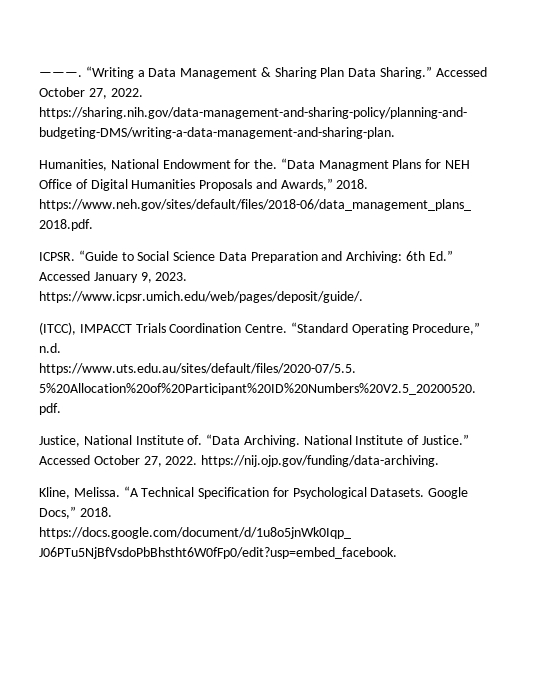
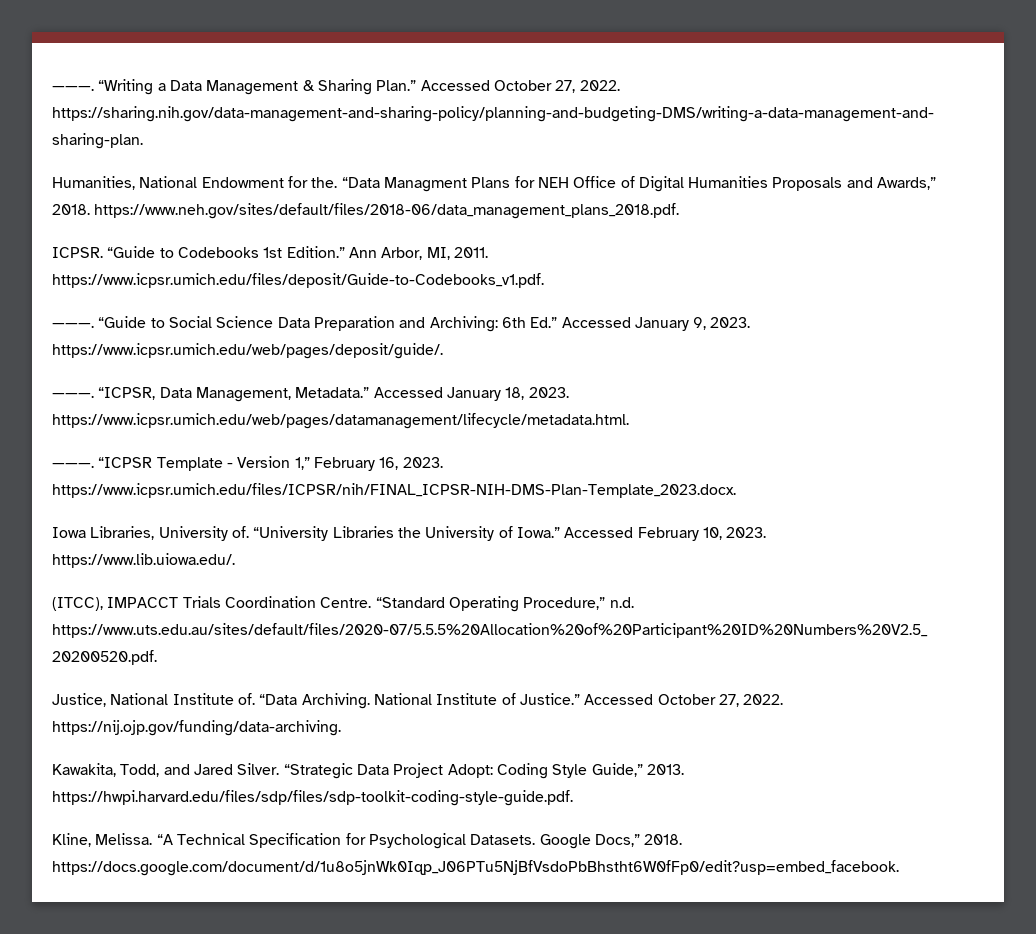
- “Writing a Data Management & Sharing Plan Data Sharing.”
+ “Writing a Data Management & Sharing Plan.”
- “Guide to Social Science Data Preparation and Archiving: 6th Ed.” Accessed January 9, 2023. https://www.icpsr.umich.edu/web/pages/deposit/guide/.
+ “Guide to Codebooks 1st Edition.” Ann Arbor, MI, 2011. https://www.icpsr.umich.edu/files/deposit/Guide-to-Codebooks_v1.pdf.
+ ———. “Guide to Social Science Data Preparation and Archiving: 6th Ed.” Accessed January 9, 2023. https://www.icpsr.umich.edu/web/pages/deposit/guide/.
+ ———. “ICPSR, Data Management, Metadata.” Accessed January 18, 2023. https://www.icpsr.umich.edu/web/pages/datamanagement/lifecycle/metadata.html.
+ ———. “ICPSR Template - Version 1,” February 16, 2023. https://www.icpsr.umich.edu/files/ICPSR/nih/FINAL_ICPSR-NIH-DMS-Plan-Template_2023.docx.
+ Iowa Libraries, University of. “University Libraries the University of Iowa.” Accessed February 10, 2023. https://www.lib.uiowa.edu/.
+ Kawakita, Todd, and Jared Silver. “Strategic Data Project Adopt: Coding Style Guide,” 2013. https://hwpi.harvard.edu/files/sdp/files/sdp-toolkit-coding-style-guide.pdf.

